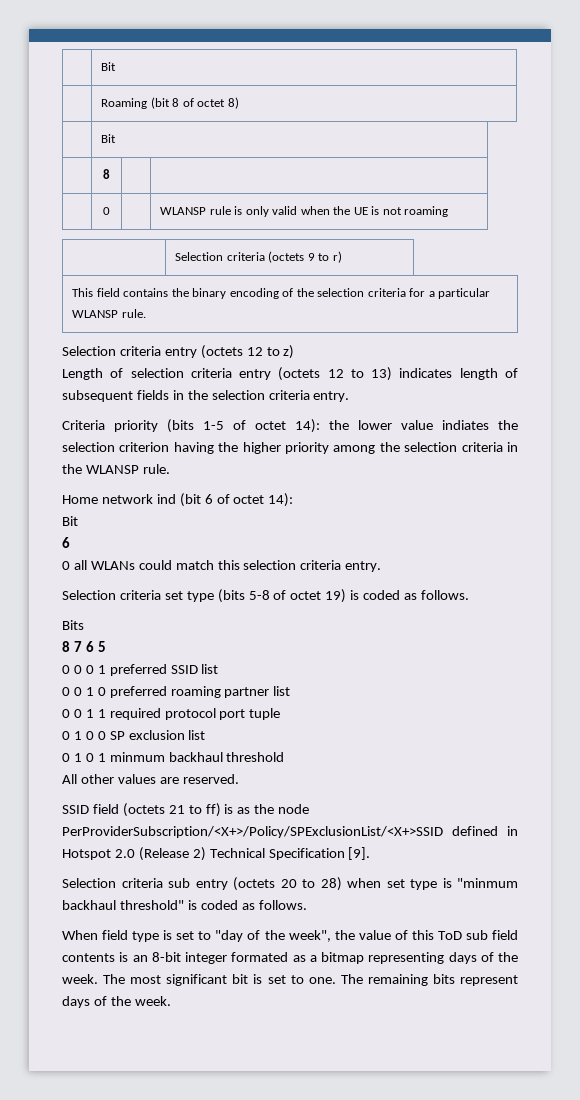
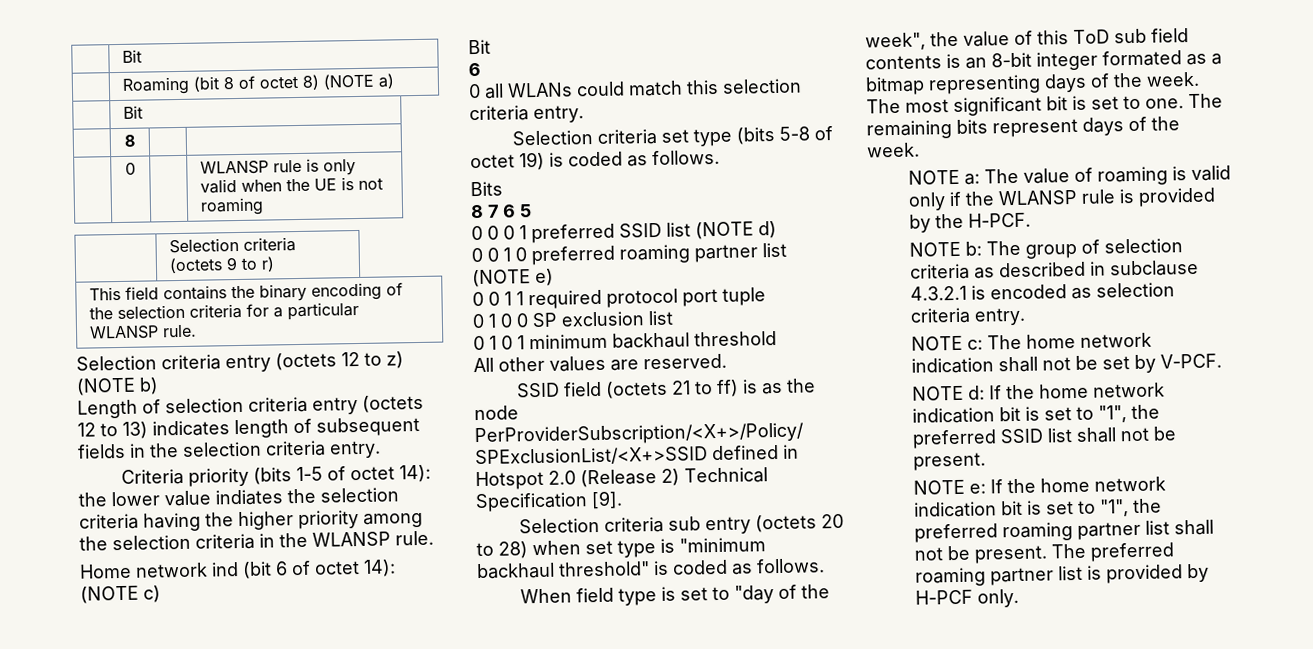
- | Roaming (bit 8 of octet 8)
+ | Roaming (bit 8 of octet 8) (NOTE a)
- Selection criteria entry (octets 12 to z)
+ Selection criteria entry (octets 12 to z) (NOTE b)
- Criteria priority (bits 1-5 of octet 14): the lower value indiates the selection criterion having the higher priority among the selection criteria in the WLANSP rule.
+ Criteria priority (bits 1-5 of octet 14): the lower value indiates the selection criteria having the higher priority among the selection criteria in the WLANSP rule.
- Home network ind (bit 6 of octet 14):
+ Home network ind (bit 6 of octet 14): (NOTE c)
- 0 0 0 1 preferred SSID list
+ 0 0 0 1 preferred SSID list (NOTE d)
- 0 0 1 0 preferred roaming partner list
+ 0 0 1 0 preferred roaming partner list (NOTE e)
- 0 1 0 1 minmum backhaul threshold
+ 0 1 0 1 minimum backhaul threshold
- Selection criteria sub entry (octets 20 to 28) when set type is "minmum backhaul threshold" is coded as follows.
+ Selection criteria sub entry (octets 20 to 28) when set type is "minimum backhaul threshold" is coded as follows.
+ NOTE a: The value of roaming is valid only if the WLANSP rule is provided by the H-PCF.
+ NOTE b: The group of selection criteria as described in subclause 4.3.2.1 is encoded as selection criteria entry.
+ NOTE c: The home network indication shall not be set by V-PCF.
+ NOTE d: If the home network indication bit is set to "1", the preferred SSID list shall not be present.
+ NOTE e: If the home network indication bit is set to "1", the preferred roaming partner list shall not be present. The preferred roaming partner list is provided by H-PCF only.

